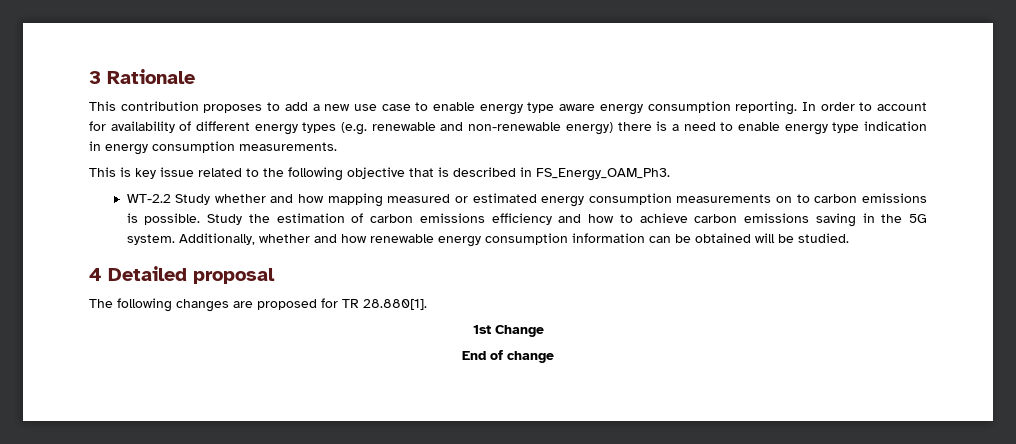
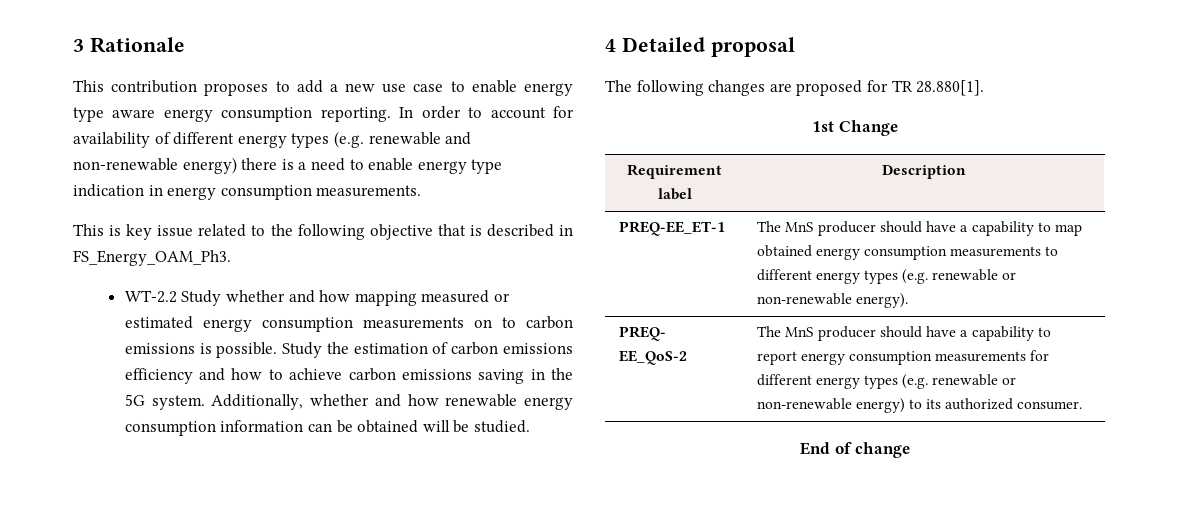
+ Requirement label | Description
+ PREQ-EE_ET-1 | The MnS producer should have a capability to map obtained energy consumption measurements to different energy types (e.g. renewable or non-renewable energy).
+ PREQ- EE_QoS-2 | The MnS producer should have a capability to report energy consumption measurements for different energy types (e.g. renewable or non-renewable energy) to its authorized consumer.

